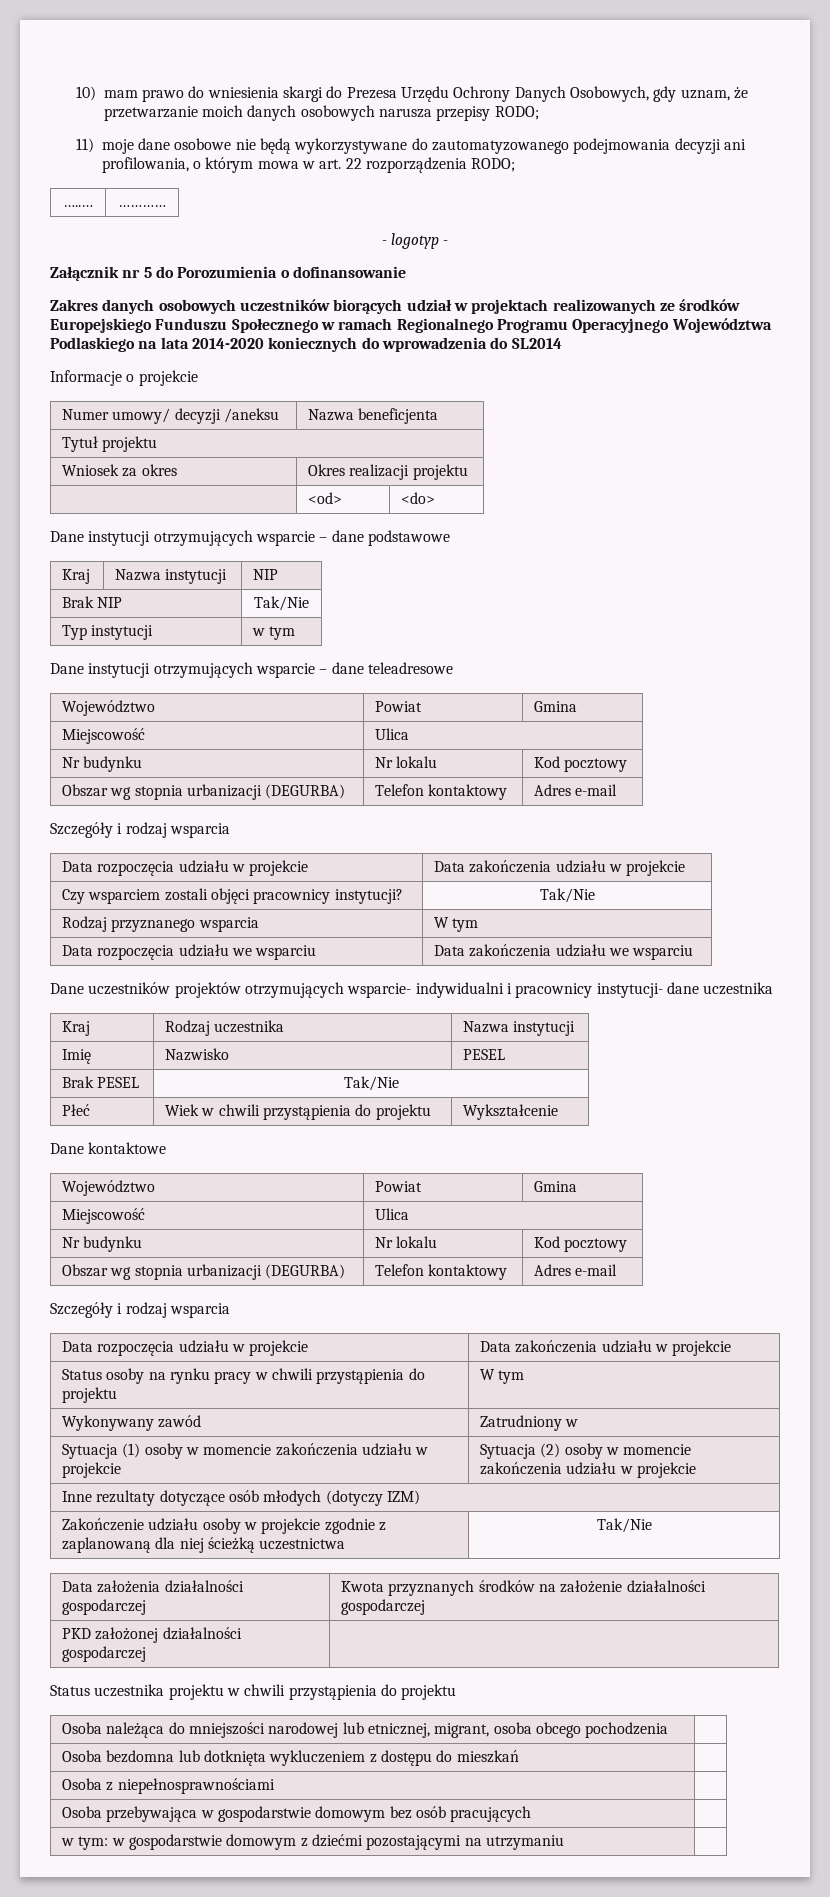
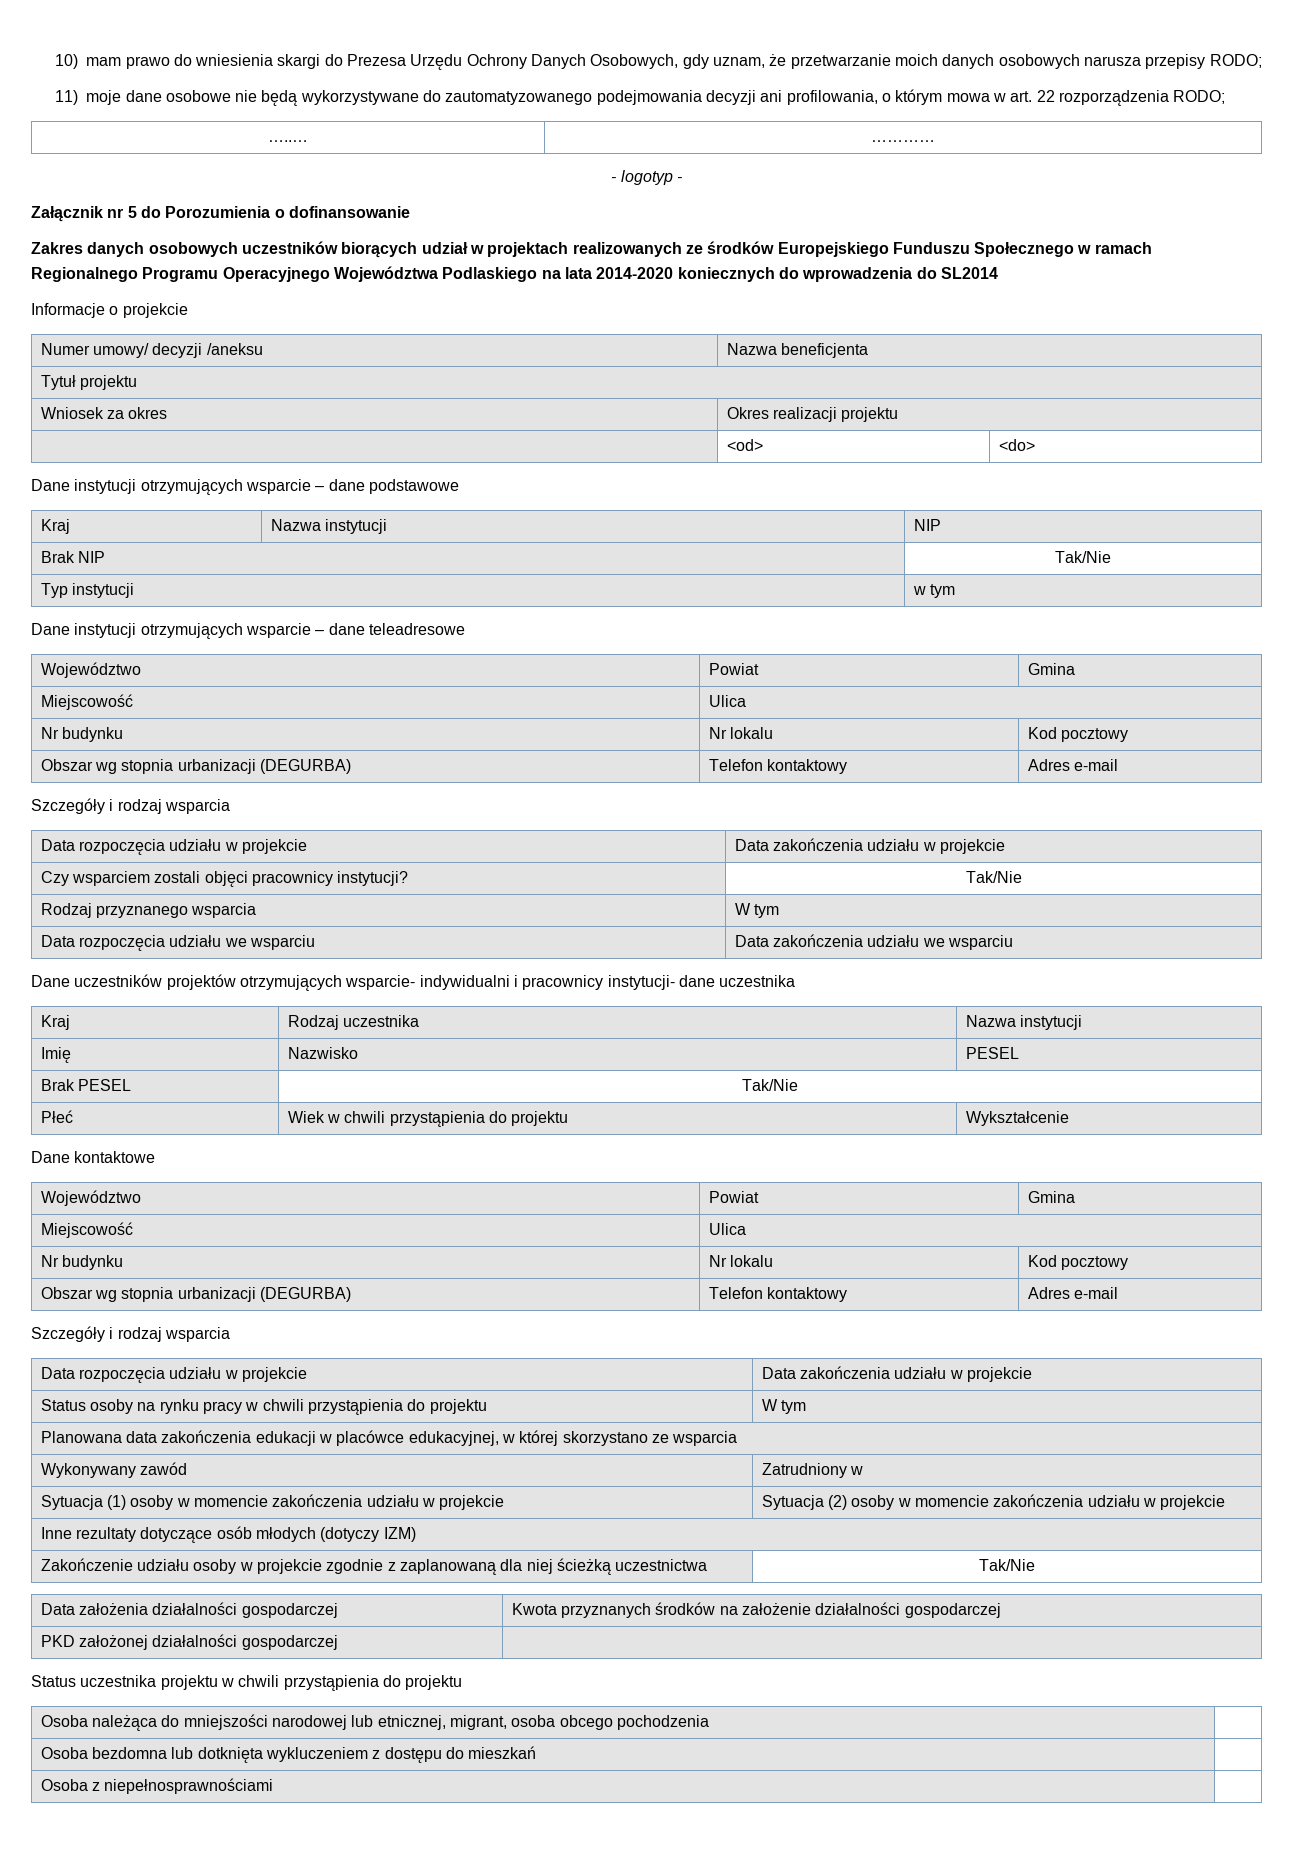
+ Planowana data zakończenia edukacji w placówce edukacyjnej, w której skorzystano ze wsparcia
- Osoba przebywająca w gospodarstwie domowym bez osób pracujących |
- w tym: w gospodarstwie domowym z dziećmi pozostającymi na utrzymaniu |

